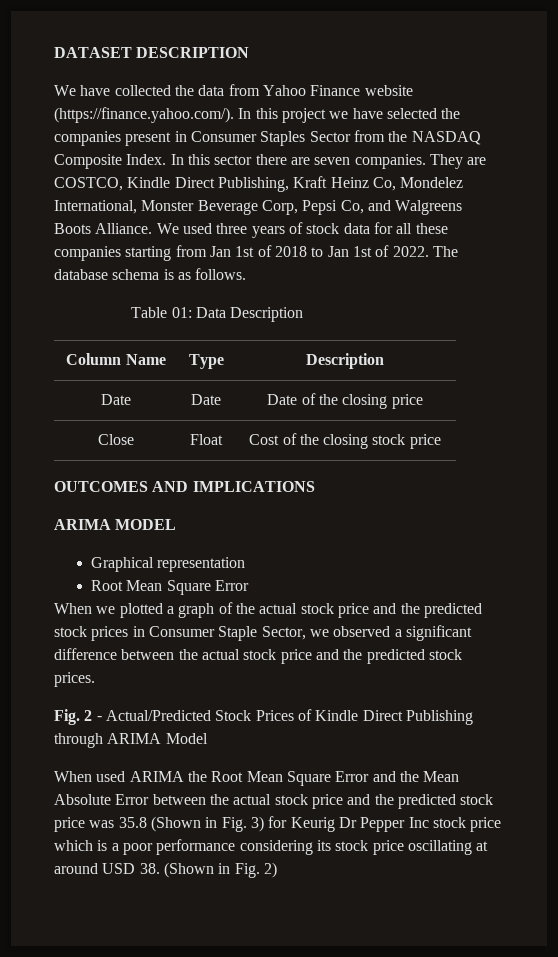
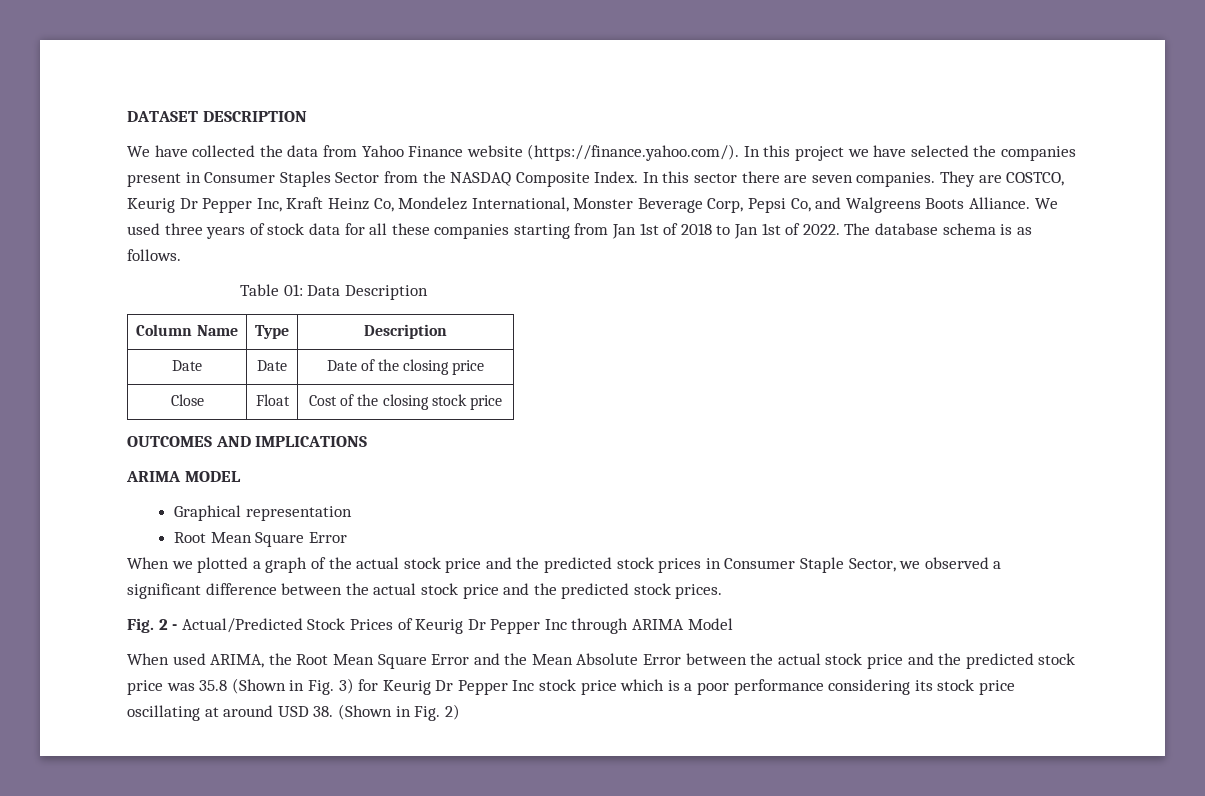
- They are COSTCO, Kindle Direct Publishing, Kraft Heinz Co, Mondelez International, Monster Beverage Corp, Pepsi Co, and Walgreens Boots Alliance.
+ They are COSTCO, Keurig Dr Pepper Inc, Kraft Heinz Co, Mondelez International, Monster Beverage Corp, Pepsi Co, and Walgreens Boots Alliance.
- Fig. 2 - Actual/Predicted Stock Prices of Kindle Direct Publishing through ARIMA Model
+ Fig. 2 - Actual/Predicted Stock Prices of Keurig Dr Pepper Inc through ARIMA Model
- When used ARIMA the Root Mean Square Error and the Mean Absolute Error between the actual stock price and the predicted stock price was 35.8 (Shown in Fig. 3) for Keurig Dr Pepper Inc stock price which is a poor performance considering its stock price oscillating at around USD 38. (Shown in Fig. 2)
+ When used ARIMA, the Root Mean Square Error and the Mean Absolute Error between the actual stock price and the predicted stock price was 35.8 (Shown in Fig. 3) for Keurig Dr Pepper Inc stock price which is a poor performance considering its stock price oscillating at around USD 38. (Shown in Fig. 2)

